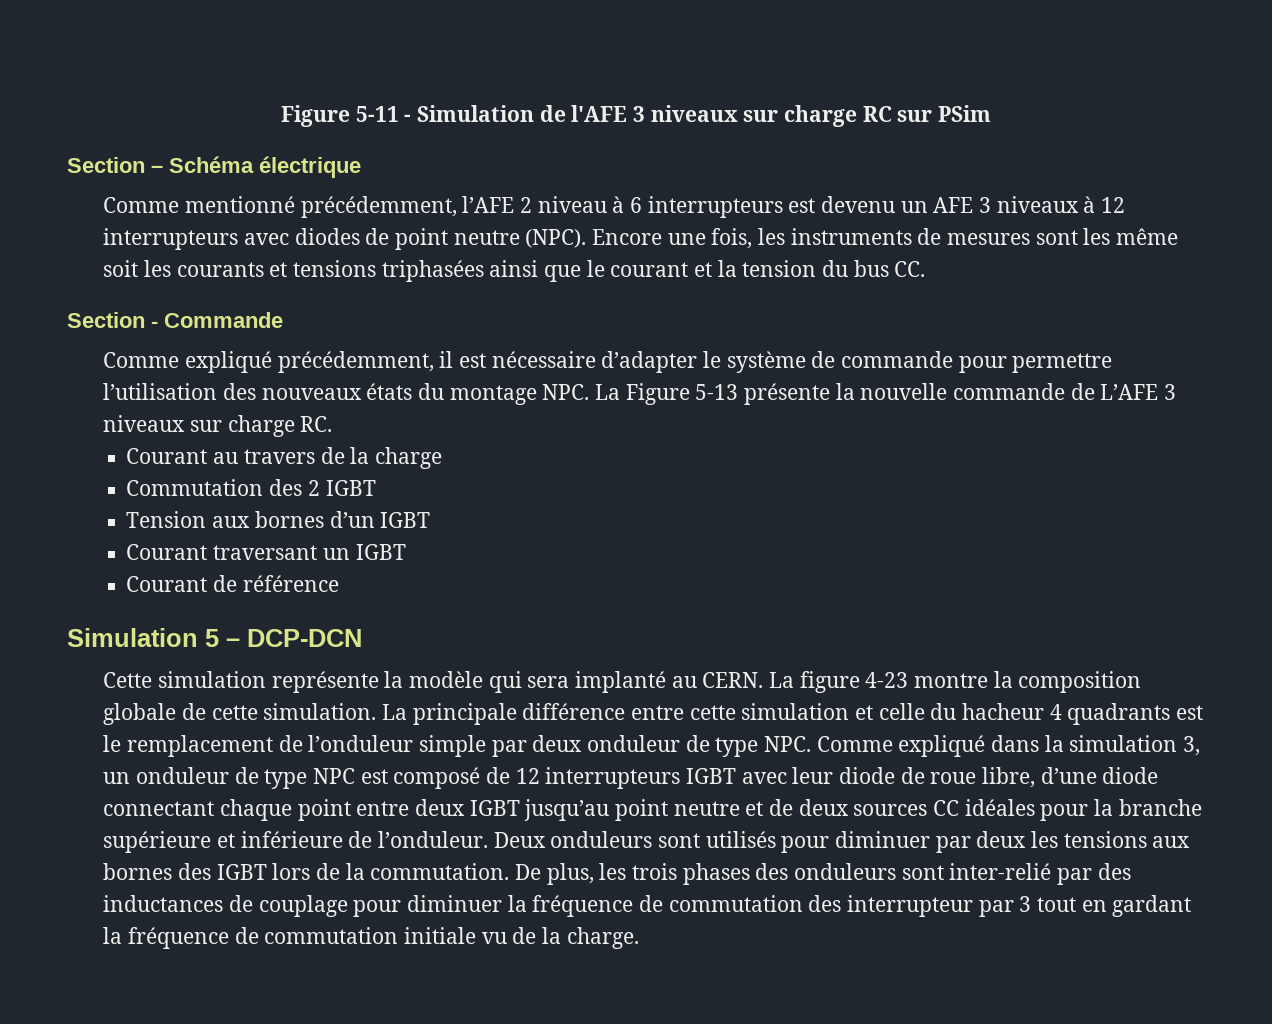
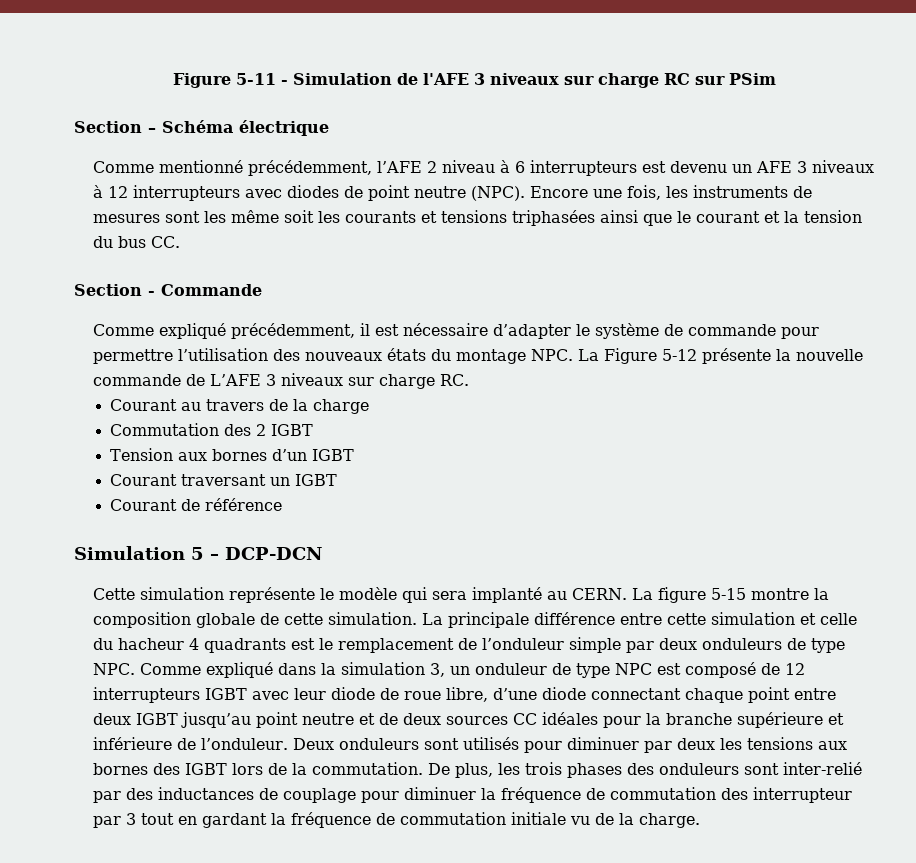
- Comme expliqué précédemment, il est nécessaire d’adapter le système de commande pour permettre l’utilisation des nouveaux états du montage NPC. La Figure 5-13 présente la nouvelle commande de L’AFE 3 niveaux sur charge RC.
+ Comme expliqué précédemment, il est nécessaire d’adapter le système de commande pour permettre l’utilisation des nouveaux états du montage NPC. La Figure 5-12 présente la nouvelle commande de L’AFE 3 niveaux sur charge RC.
- Cette simulation représente la modèle qui sera implanté au CERN.
+ Cette simulation représente le modèle qui sera implanté au CERN.
- La figure 4-23 montre la composition globale de cette simulation.
+ La figure 5-15 montre la composition globale de cette simulation.
- La principale différence entre cette simulation et celle du hacheur 4 quadrants est le remplacement de l’onduleur simple par deux onduleur de type NPC. Comme expliqué dans la simulation 3, un onduleur de type NPC est composé de 12 interrupteurs IGBT avec leur diode de roue libre, d’une diode connectant chaque point entre deux IGBT jusqu’au point neutre et de deux sources CC idéales pour la branche supérieure et inférieure de l’onduleur.
+ La principale différence entre cette simulation et celle du hacheur 4 quadrants est le remplacement de l’onduleur simple par deux onduleurs de type NPC. Comme expliqué dans la simulation 3, un onduleur de type NPC est composé de 12 interrupteurs IGBT avec leur diode de roue libre, d’une diode connectant chaque point entre deux IGBT jusqu’au point neutre et de deux sources CC idéales pour la branche supérieure et inférieure de l’onduleur.

